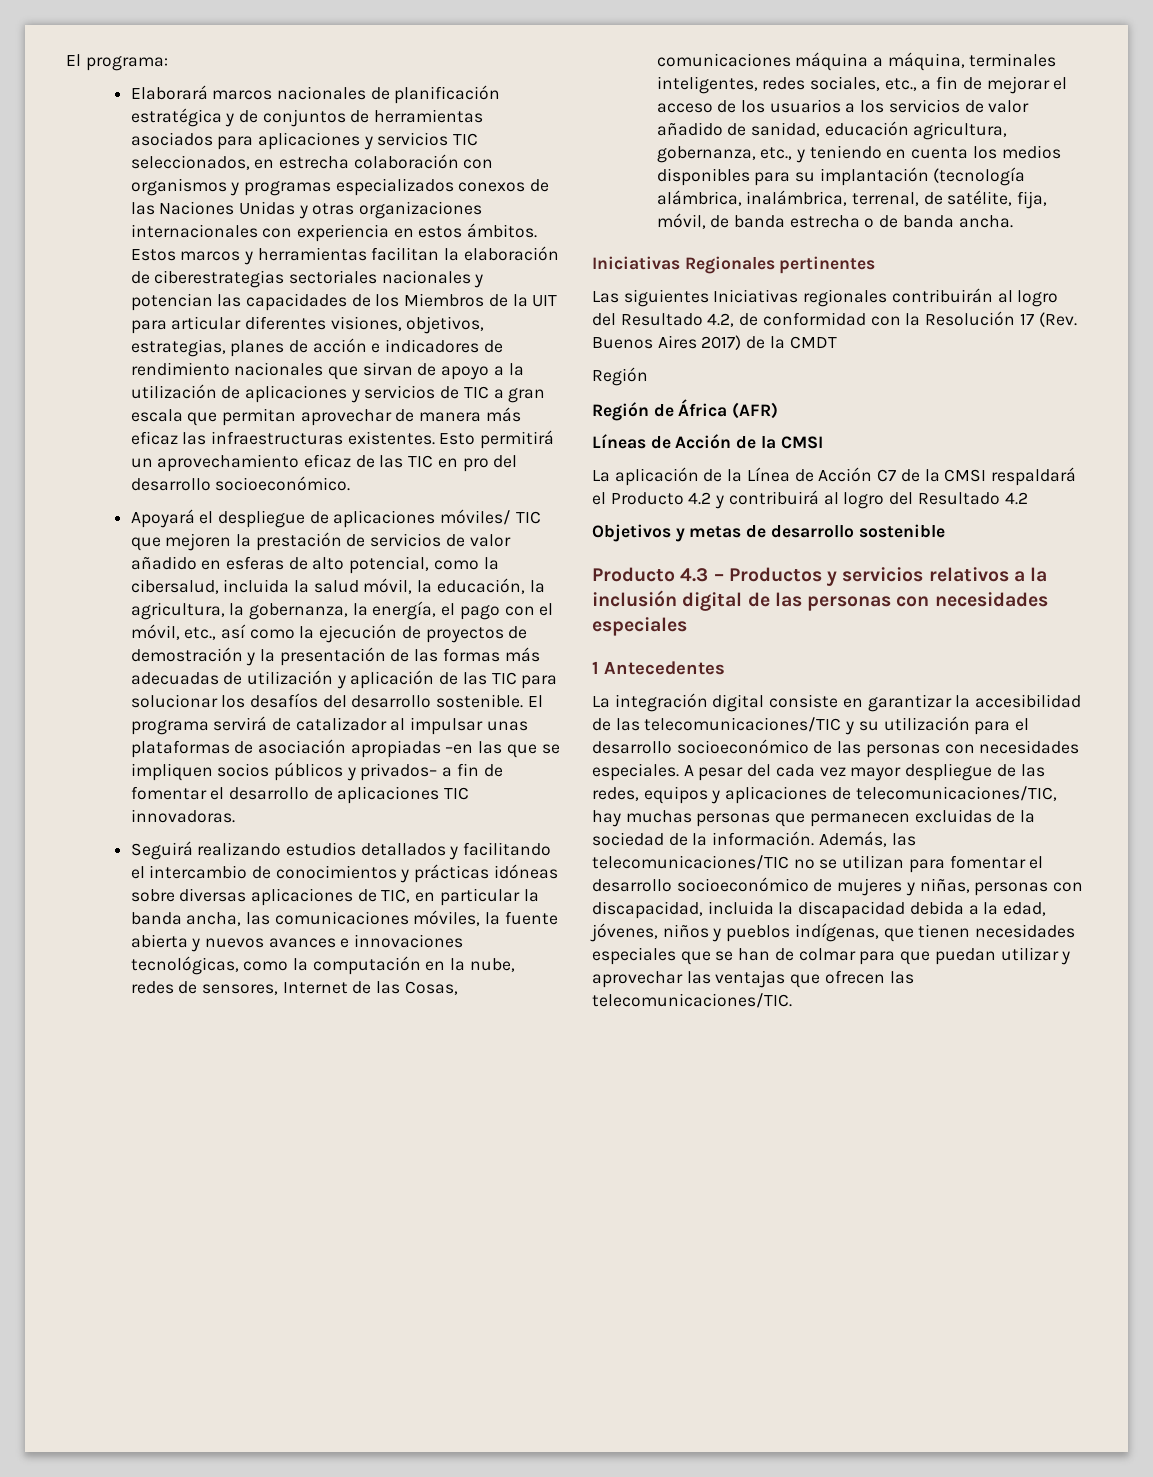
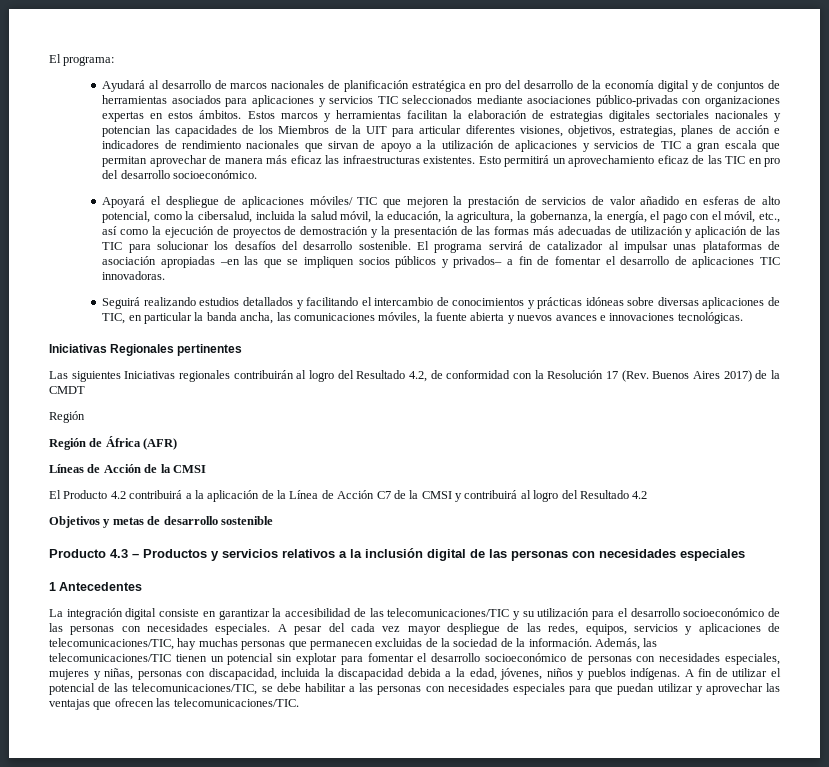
- Elaborará marcos nacionales de planificación estratégica y de conjuntos de herramientas asociados para aplicaciones y servicios TIC seleccionados, en estrecha colaboración con organismos y programas especializados conexos de las Naciones Unidas y otras organizaciones internacionales con experiencia en estos ámbitos.
+ Ayudará al desarrollo de marcos nacionales de planificación estratégica en pro del desarrollo de la economía digital y de conjuntos de herramientas asociados para aplicaciones y servicios TIC seleccionados mediante asociaciones público-privadas con organizaciones expertas en estos ámbitos.
- Estos marcos y herramientas facilitan la elaboración de ciberestrategias sectoriales nacionales y potencian las capacidades de los Miembros de la UIT para articular diferentes visiones, objetivos, estrategias, planes de acción e indicadores de rendimiento nacionales que sirvan de apoyo a la utilización de aplicaciones y servicios de TIC a gran escala que permitan aprovechar de manera más eficaz las infraestructuras existentes.
+ Estos marcos y herramientas facilitan la elaboración de estrategias digitales sectoriales nacionales y potencian las capacidades de los Miembros de la UIT para articular diferentes visiones, objetivos, estrategias, planes de acción e indicadores de rendimiento nacionales que sirvan de apoyo a la utilización de aplicaciones y servicios de TIC a gran escala que permitan aprovechar de manera más eficaz las infraestructuras existentes.
- Seguirá realizando estudios detallados y facilitando el intercambio de conocimientos y prácticas idóneas sobre diversas aplicaciones de TIC, en particular la banda ancha, las comunicaciones móviles, la fuente abierta y nuevos avances e innovaciones tecnológicas, como la computación en la nube, redes de sensores, Internet de las Cosas, comunicaciones máquina a máquina, terminales inteligentes, redes sociales, etc., a fin de mejorar el acceso de los usuarios a los servicios de valor añadido de sanidad, educación agricultura, gobernanza, etc., y teniendo en cuenta los medios disponibles para su implantación (tecnología alámbrica, inalámbrica, terrenal, de satélite, fija, móvil, de banda estrecha o de banda ancha.
+ Seguirá realizando estudios detallados y facilitando el intercambio de conocimientos y prácticas idóneas sobre diversas aplicaciones de TIC, en particular la banda ancha, las comunicaciones móviles, la fuente abierta y nuevos avances e innovaciones tecnológicas.
- La aplicación de la Línea de Acción C7 de la CMSI respaldará el Producto 4.2 y contribuirá al logro del Resultado 4.2
+ El Producto 4.2 contribuirá a la aplicación de la Línea de Acción C7 de la CMSI y contribuirá al logro del Resultado 4.2
- A pesar del cada vez mayor despliegue de las redes, equipos y aplicaciones de telecomunicaciones/TIC, hay muchas personas que permanecen excluidas de la sociedad de la información.
+ A pesar del cada vez mayor despliegue de las redes, equipos, servicios y aplicaciones de telecomunicaciones/TIC, hay muchas personas que permanecen excluidas de la sociedad de la información.
- Además, las telecomunicaciones/TIC no se utilizan para fomentar el desarrollo socioeconómico de mujeres y niñas, personas con discapacidad, incluida la discapacidad debida a la edad, jóvenes, niños y pueblos indígenas, que tienen necesidades especiales que se han de colmar para que puedan utilizar y aprovechar las ventajas que ofrecen las telecomunicaciones/TIC.
+ Además, las telecomunicaciones/TIC tienen un potencial sin explotar para fomentar el desarrollo socioeconómico de personas con necesidades especiales, mujeres y niñas, personas con discapacidad, incluida la discapacidad debida a la edad, jóvenes, niños y pueblos indígenas. A fin de utilizar el potencial de las telecomunicaciones/TIC, se debe habilitar a las personas con necesidades especiales para que puedan utilizar y aprovechar las ventajas que ofrecen las telecomunicaciones/TIC.

